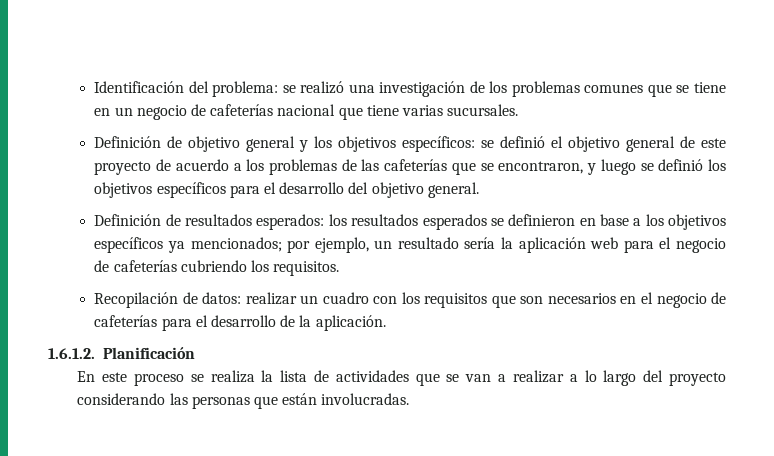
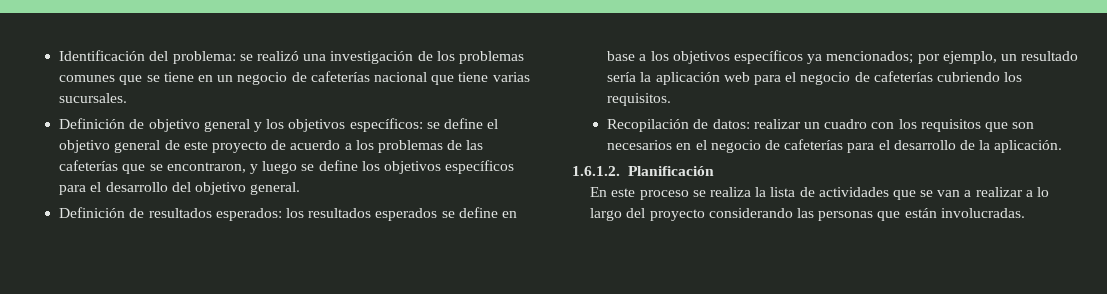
- Definición de objetivo general y los objetivos específicos: se definió el objetivo general de este proyecto de acuerdo a los problemas de las cafeterías que se encontraron, y luego se definió los objetivos específicos para el desarrollo del objetivo general.
+ Definición de objetivo general y los objetivos específicos: se define el objetivo general de este proyecto de acuerdo a los problemas de las cafeterías que se encontraron, y luego se define los objetivos específicos para el desarrollo del objetivo general.
- Definición de resultados esperados: los resultados esperados se definieron en base a los objetivos específicos ya mencionados; por ejemplo, un resultado sería la aplicación web para el negocio de cafeterías cubriendo los requisitos.
+ Definición de resultados esperados: los resultados esperados se define en base a los objetivos específicos ya mencionados; por ejemplo, un resultado sería la aplicación web para el negocio de cafeterías cubriendo los requisitos.

